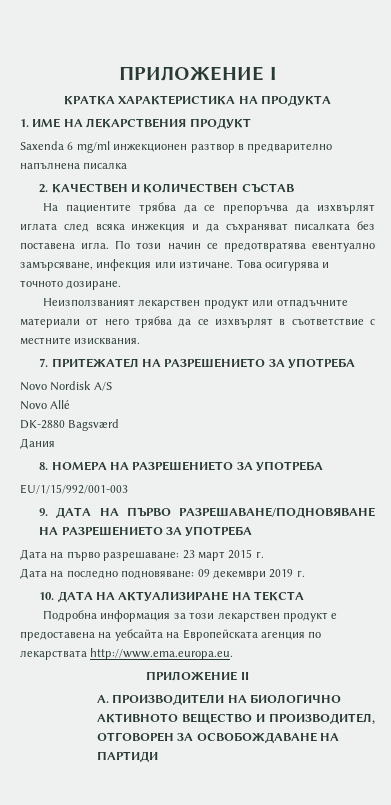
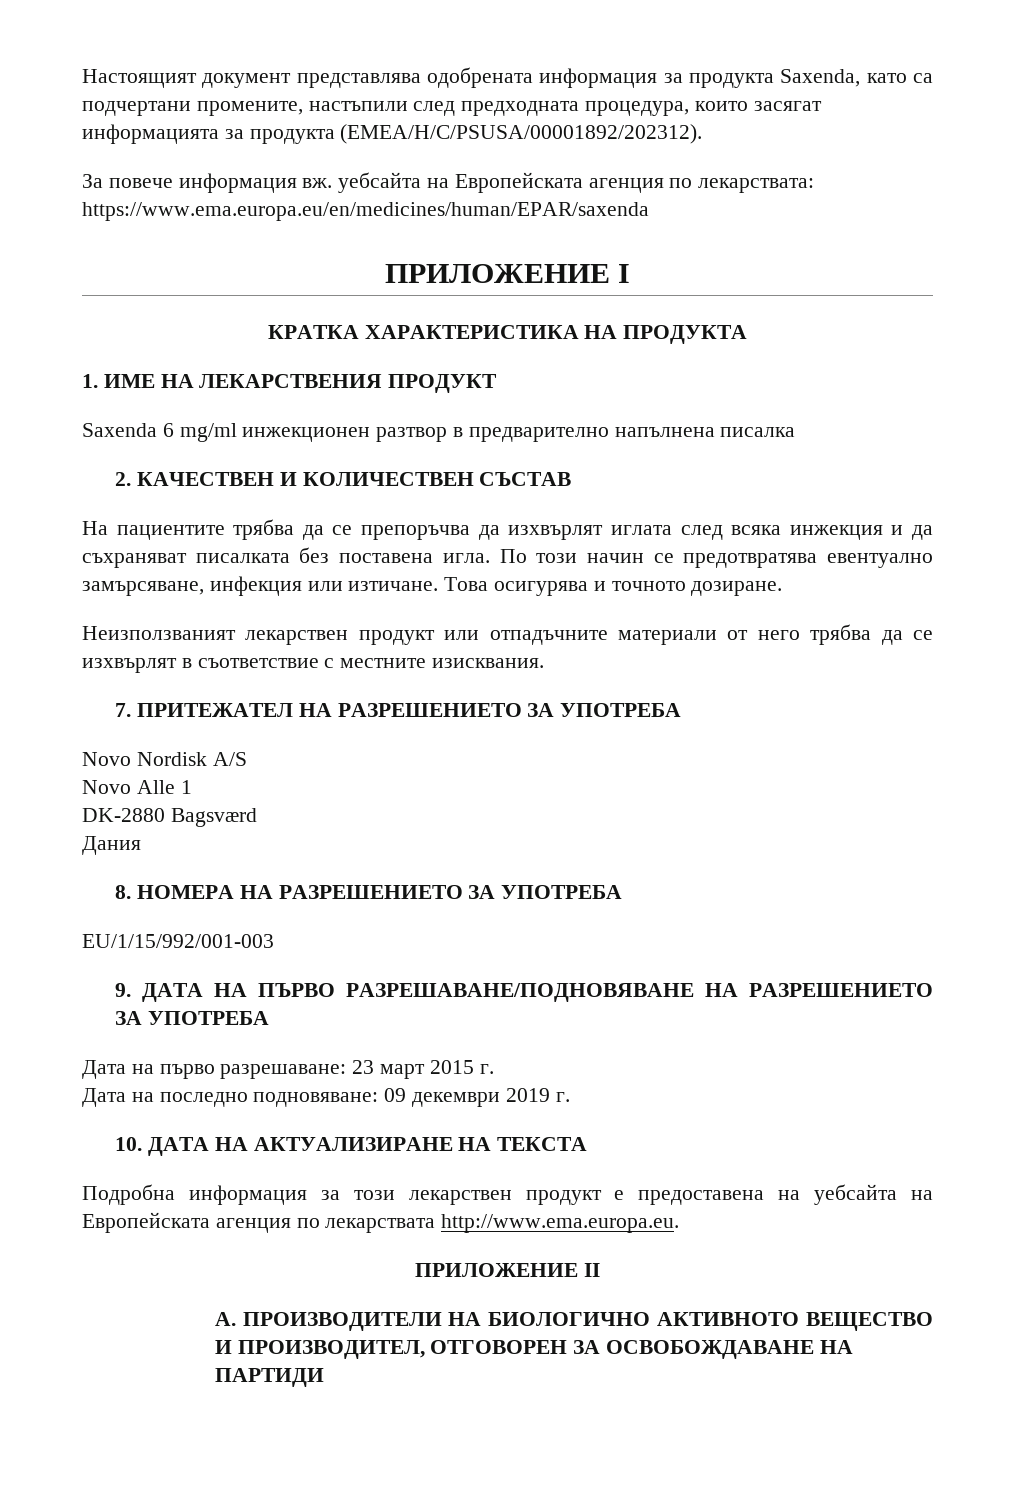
+ Настоящият документ представлява одобрената информация за продукта Saxenda, като са подчертани промените, настъпили след предходната процедура, които засягат информацията за продукта (EMEA/H/C/PSUSA/00001892/202312).
+ За повече информация вж. уебсайта на Европейската агенция по лекарствата: https://www.ema.europa.eu/en/medicines/human/EPAR/saxenda
- Novo Allé
+ Novo Alle 1

